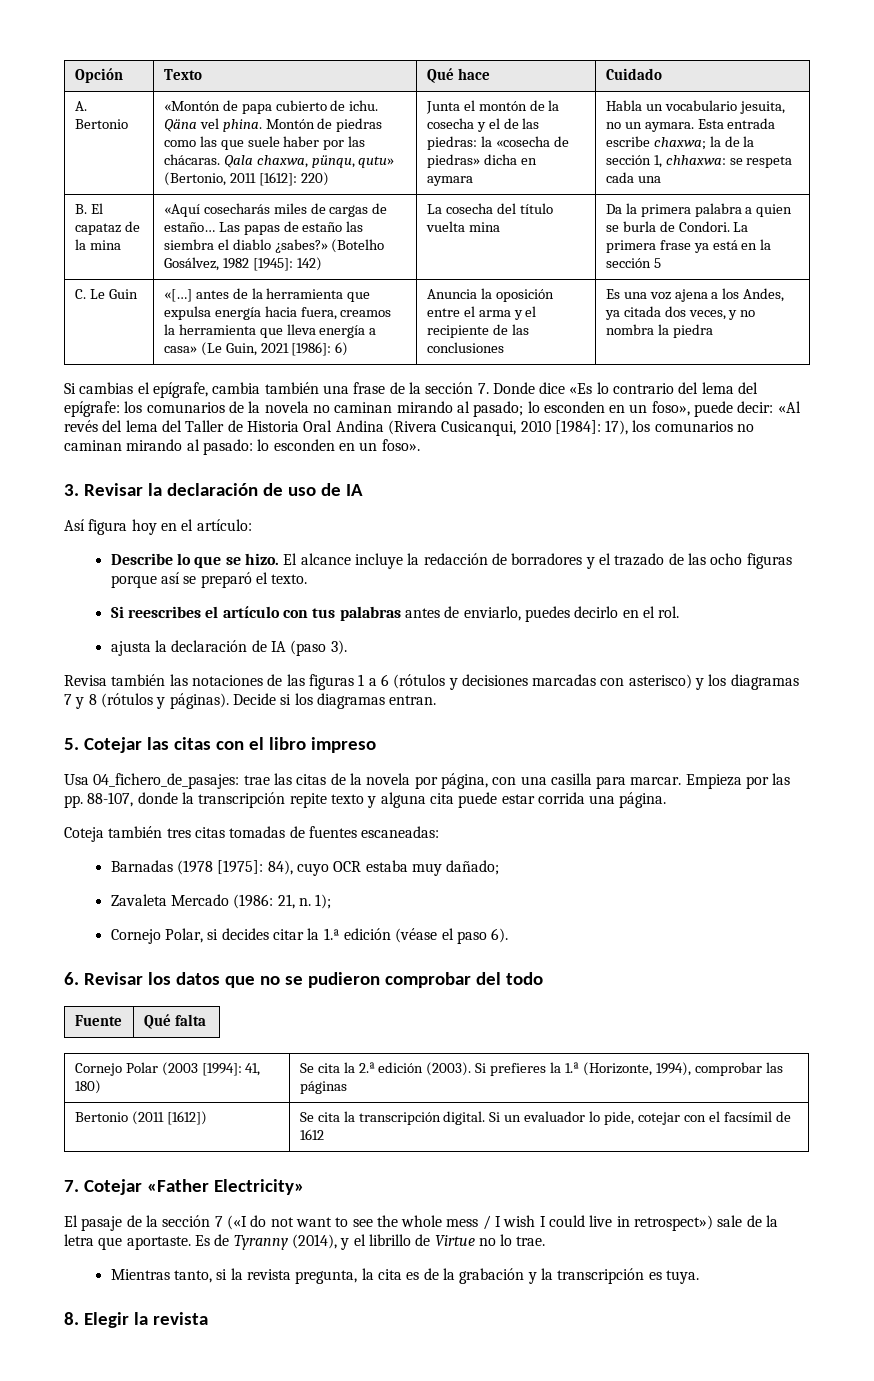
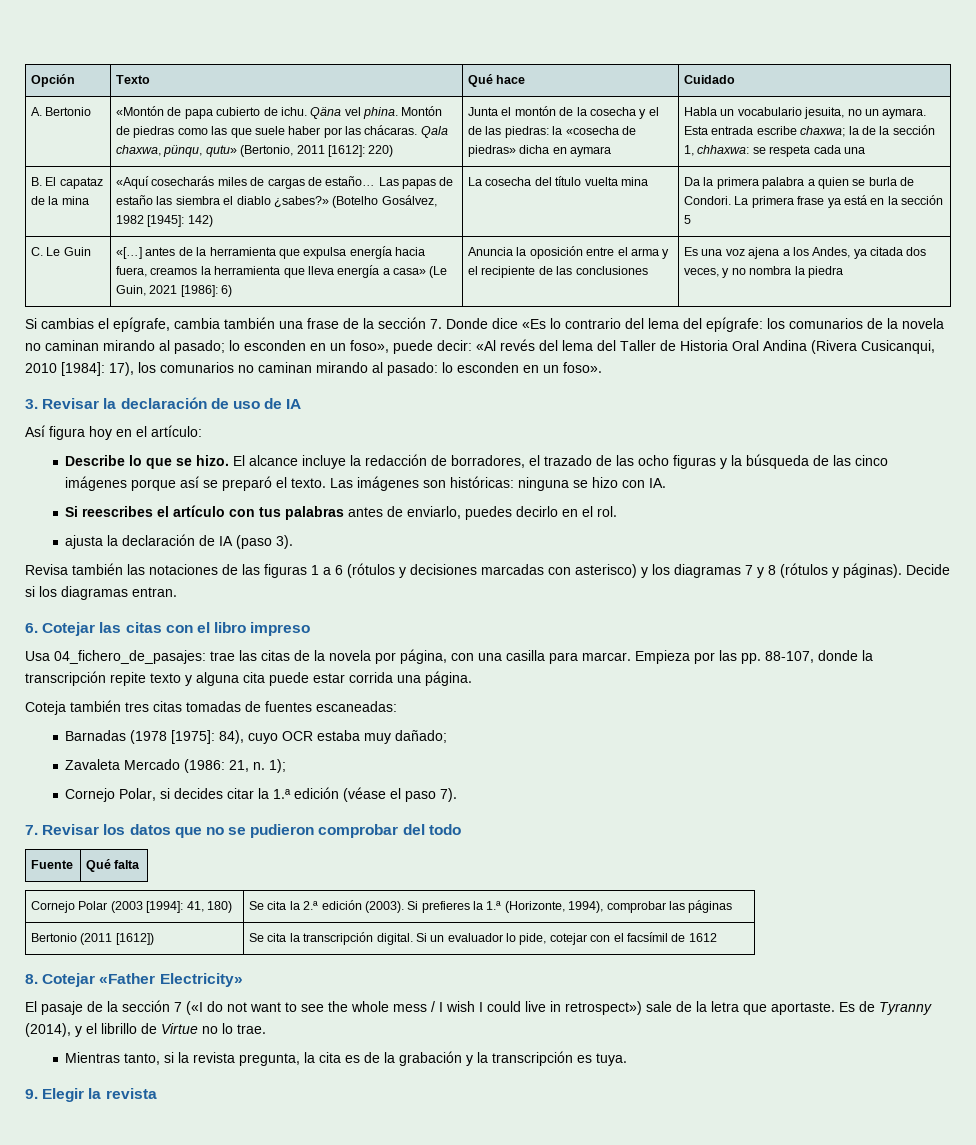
- El alcance incluye la redacción de borradores y el trazado de las ocho figuras porque así se preparó el texto.
+ El alcance incluye la redacción de borradores, el trazado de las ocho figuras y la búsqueda de las cinco imágenes porque así se preparó el texto. Las imágenes son históricas: ninguna se hizo con IA.
- 5. Cotejar las citas con el libro impreso
+ 6. Cotejar las citas con el libro impreso
- Cornejo Polar, si decides citar la 1.ª edición (véase el paso 6).
- 6. Revisar los datos que no se pudieron comprobar del todo
+ Cornejo Polar, si decides citar la 1.ª edición (véase el paso 7).
+ 7. Revisar los datos que no se pudieron comprobar del todo
- 7. Cotejar «Father Electricity»
+ 8. Cotejar «Father Electricity»
- 8. Elegir la revista
+ 9. Elegir la revista

